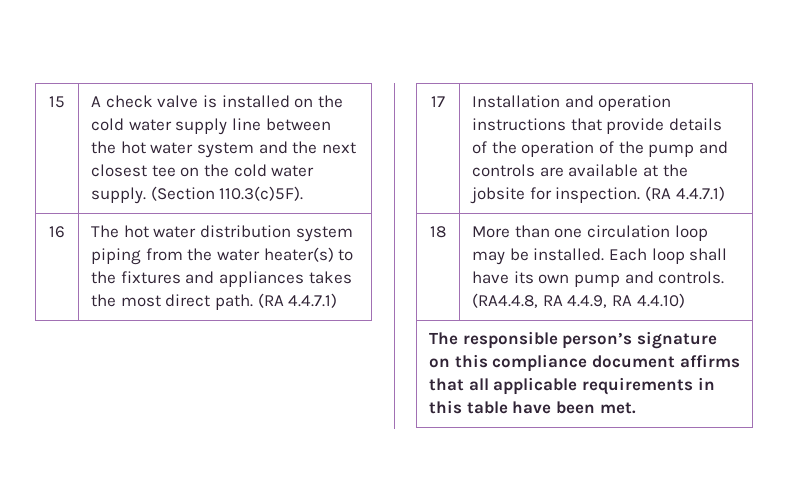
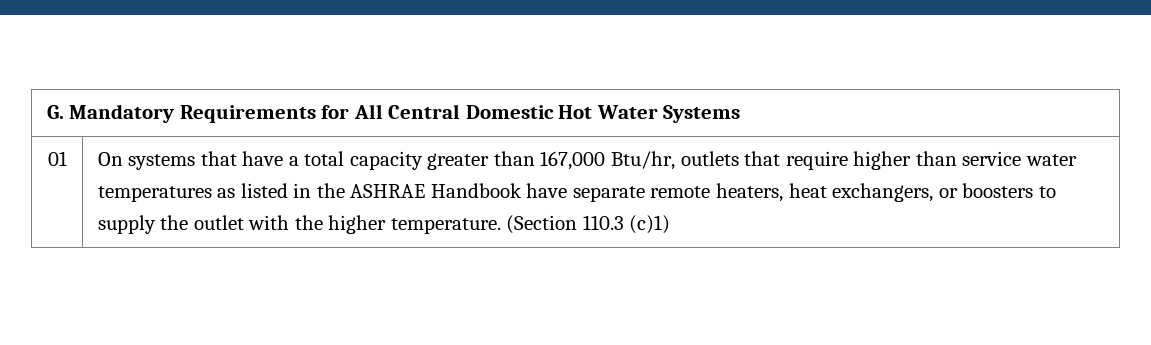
- 15 | A check valve is installed on the cold water supply line between the hot water system and the next closest tee on the cold water supply. (Section 110.3(c)5F).
- 16 | The hot water distribution system piping from the water heater(s) to the fixtures and appliances takes the most direct path. (RA 4.4.7.1)
- 17 | Installation and operation instructions that provide details of the operation of the pump and controls are available at the jobsite for inspection. (RA 4.4.7.1)
- 18 | More than one circulation loop may be installed. Each loop shall have its own pump and controls. (RA4.4.8, RA 4.4.9, RA 4.4.10)
- The responsible person’s signature on this compliance document affirms that all applicable requirements in this table have been met.
+ G. Mandatory Requirements for All Central Domestic Hot Water Systems
+ 01 | On systems that have a total capacity greater than 167,000 Btu/hr, outlets that require higher than service water temperatures as listed in the ASHRAE Handbook have separate remote heaters, heat exchangers, or boosters to supply the outlet with the higher temperature. (Section 110.3 (c)1)

